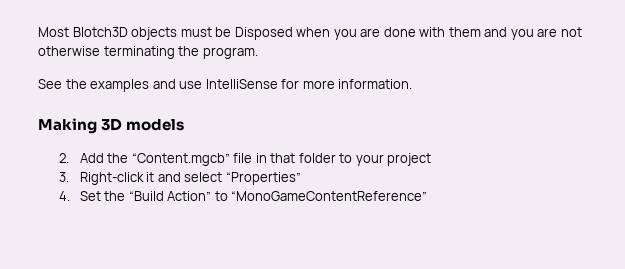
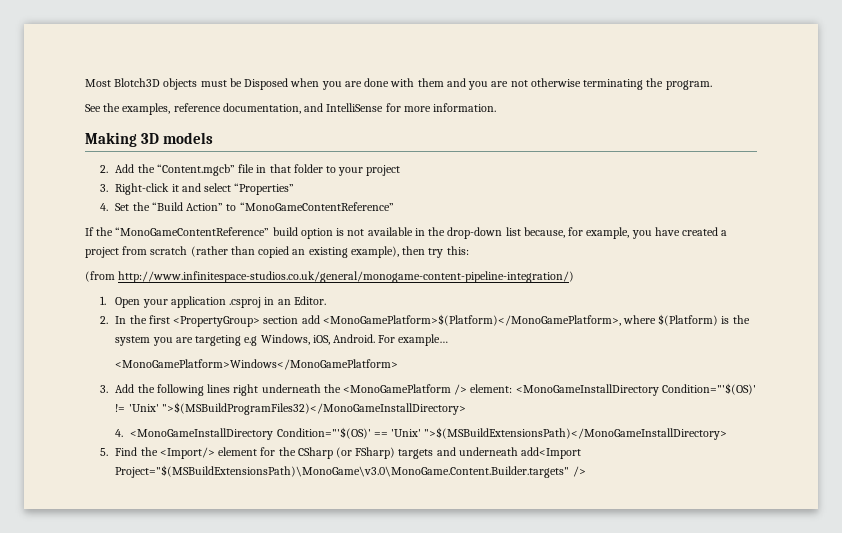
- See the examples and use IntelliSense for more information.
+ See the examples, reference documentation, and IntelliSense for more information.
+ If the “MonoGameContentReference” build option is not available in the drop-down list because, for example, you have created a project from scratch (rather than copied an existing example), then try this:
+ (from http://www.infinitespace-studios.co.uk/general/monogame-content-pipeline-integration/)
+ 1. Open your application .csproj in an Editor.
+ 2. In the first <PropertyGroup> section add <MonoGamePlatform>$(Platform)</MonoGamePlatform>, where $(Platform) is the system you are targeting e.g Windows, iOS, Android. For example…
+ <MonoGamePlatform>Windows</MonoGamePlatform>
+ 3. Add the following lines right underneath the <MonoGamePlatform /> element: <MonoGameInstallDirectory Condition="'$(OS)' != 'Unix' ">$(MSBuildProgramFiles32)</MonoGameInstallDirectory>
+ 4. <MonoGameInstallDirectory Condition="'$(OS)' == 'Unix' ">$(MSBuildExtensionsPath)</MonoGameInstallDirectory>
+ 5. Find the <Import/> element for the CSharp (or FSharp) targets and underneath add<Import Project="$(MSBuildExtensionsPath)\MonoGame\v3.0\MonoGame.Content.Builder.targets" />

